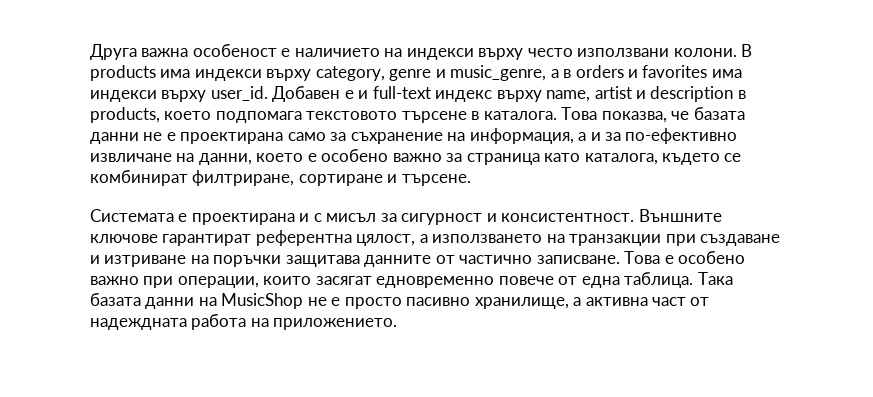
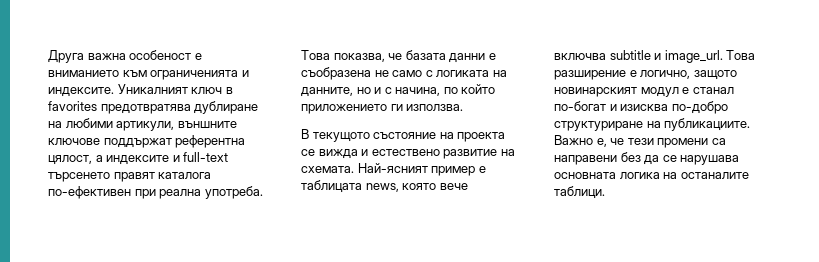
- Друга важна особеност е наличието на индекси върху често използвани колони. В products има индекси върху category, genre и music_genre, а в orders и favorites има индекси върху user_id. Добавен е и full-text индекс върху name, artist и description в products, което подпомага текстовото търсене в каталога.
+ Друга важна особеност е вниманието към ограниченията и индексите. Уникалният ключ в favorites предотвратява дублиране на любими артикули, външните ключове поддържат референтна цялост, а индексите и full-text търсенето правят каталога по-ефективен при реална употреба.
- Това показва, че базата данни не е проектирана само за съхранение на информация, а и за по-ефективно извличане на данни, което е особено важно за страница като каталога, където се комбинират филтриране, сортиране и търсене.
- Системата е проектирана и с мисъл за сигурност и консистентност. Външните ключове гарантират референтна цялост, а използването на транзакции при създаване и изтриване на поръчки защитава данните от частично записване. Това е особено важно при операции, които засягат едновременно повече от една таблица. Така базата данни на MusicShop не е просто пасивно хранилище, а активна част от надеждната работа на приложението.
+ Това показва, че базата данни е съобразена не само с логиката на данните, но и с начина, по който приложението ги използва.
+ В текущото състояние на проекта се вижда и естествено развитие на схемата. Най-ясният пример е таблицата news, която вече включва subtitle и image_url. Това разширение е логично, защото новинарският модул е станал по-богат и изисква по-добро структуриране на публикациите. Важно е, че тези промени са направени без да се нарушава основната логика на останалите таблици.

